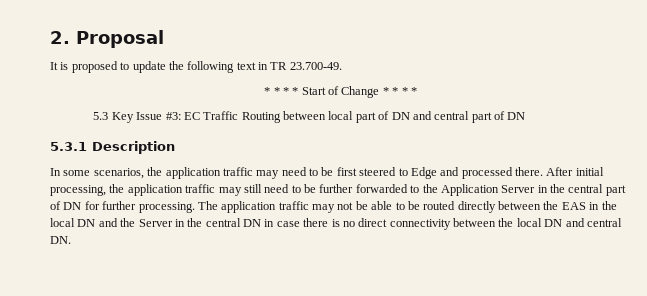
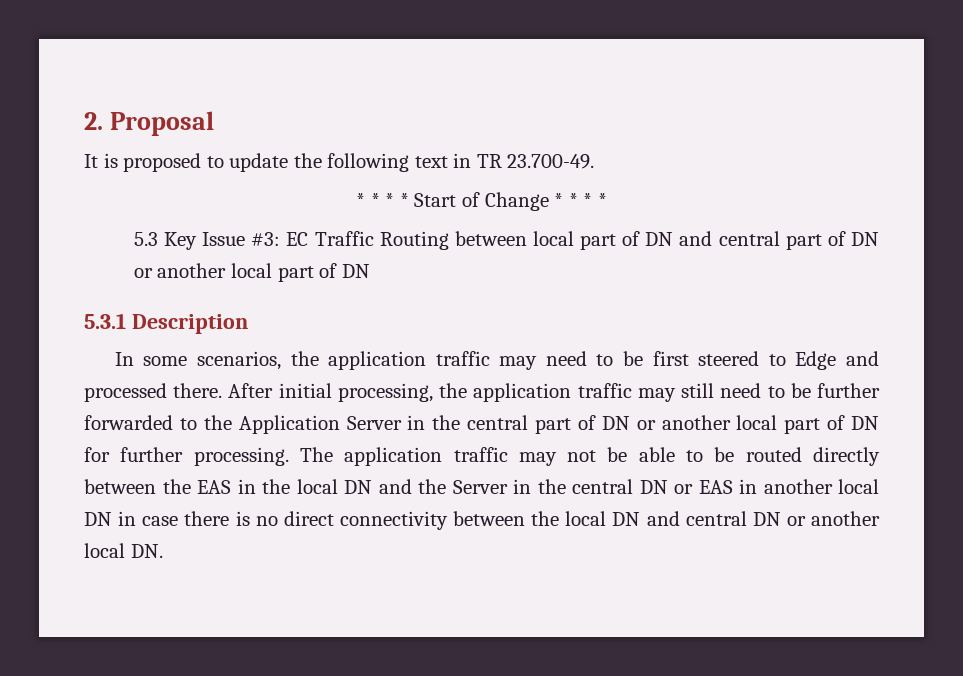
- 5.3 Key Issue #3: EC Traffic Routing between local part of DN and central part of DN
+ 5.3 Key Issue #3: EC Traffic Routing between local part of DN and central part of DN or another local part of DN
- After initial processing, the application traffic may still need to be further forwarded to the Application Server in the central part of DN for further processing.
+ After initial processing, the application traffic may still need to be further forwarded to the Application Server in the central part of DN or another local part of DN for further processing.
- The application traffic may not be able to be routed directly between the EAS in the local DN and the Server in the central DN in case there is no direct connectivity between the local DN and central DN.
+ The application traffic may not be able to be routed directly between the EAS in the local DN and the Server in the central DN or EAS in another local DN in case there is no direct connectivity between the local DN and central DN or another local DN.

